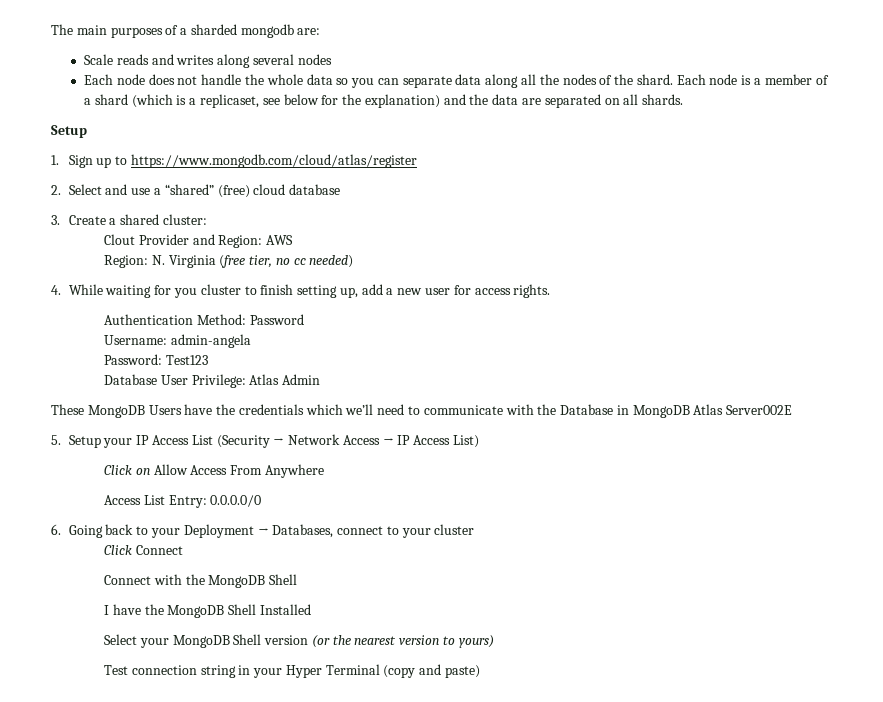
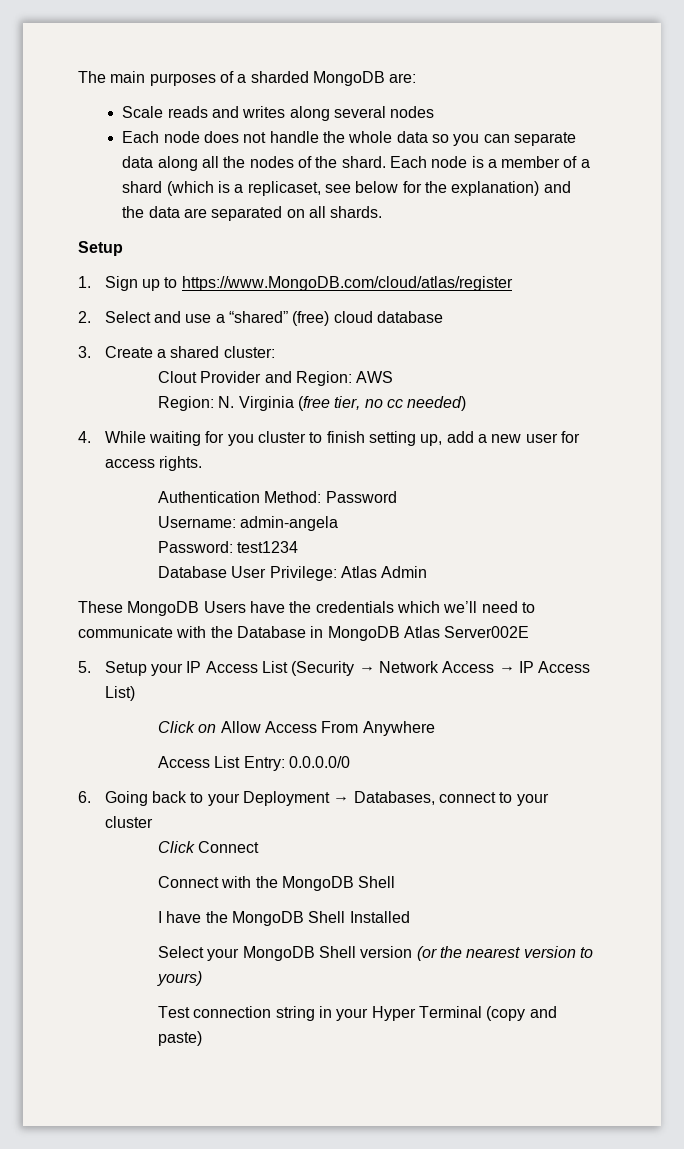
- The main purposes of a sharded mongodb are:
+ The main purposes of a sharded MongoDB are:
- 1. Sign up to https://www.mongodb.com/cloud/atlas/register
+ 1. Sign up to https://www.MongoDB.com/cloud/atlas/register
- Password: Test123
+ Password: test1234

